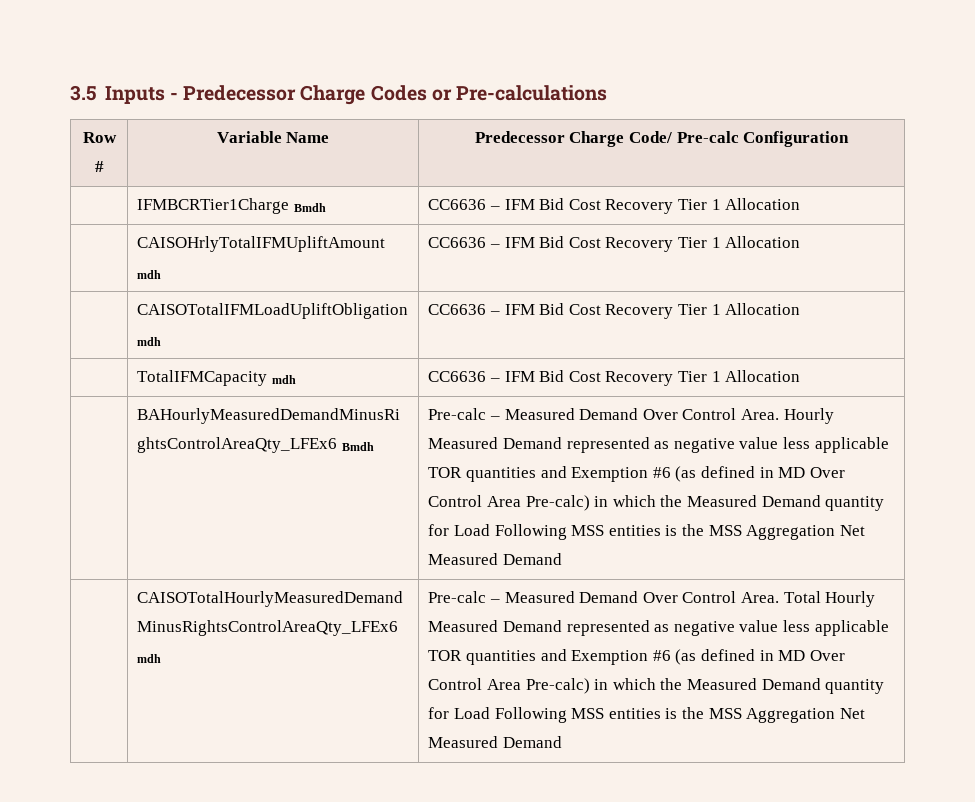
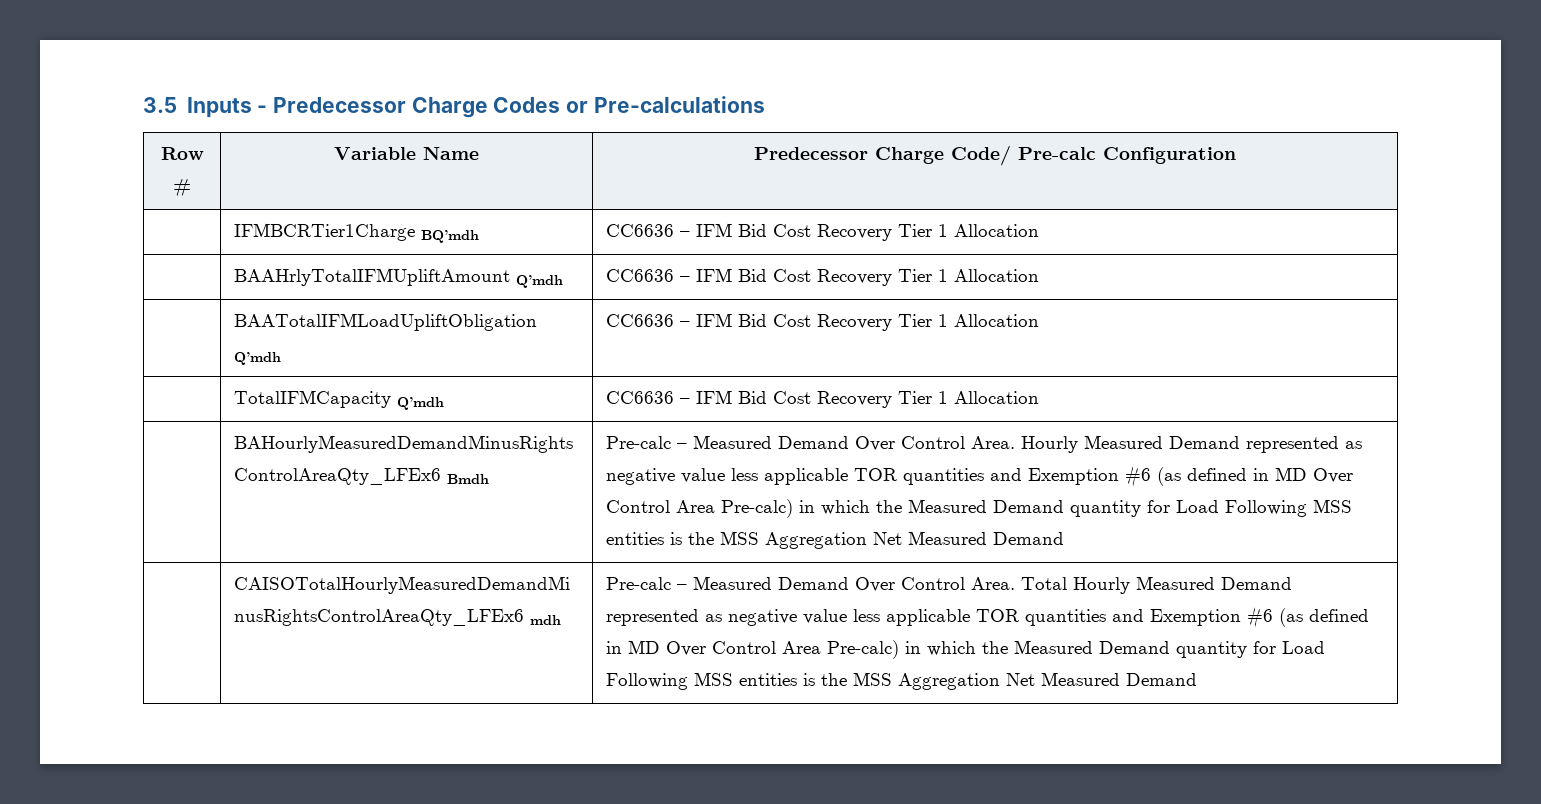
- | IFMBCRTier1Charge Bmdh | CC6636 – IFM Bid Cost Recovery Tier 1 Allocation
- | CAISOHrlyTotalIFMUpliftAmount mdh | CC6636 – IFM Bid Cost Recovery Tier 1 Allocation
- | CAISOTotalIFMLoadUpliftObligation mdh | CC6636 – IFM Bid Cost Recovery Tier 1 Allocation
+ | IFMBCRTier1Charge BQ’mdh | CC6636 – IFM Bid Cost Recovery Tier 1 Allocation
+ | BAAHrlyTotalIFMUpliftAmount Q’mdh | CC6636 – IFM Bid Cost Recovery Tier 1 Allocation
+ | BAATotalIFMLoadUpliftObligation Q’mdh | CC6636 – IFM Bid Cost Recovery Tier 1 Allocation
- | TotalIFMCapacity mdh | CC6636 – IFM Bid Cost Recovery Tier 1 Allocation
+ | TotalIFMCapacity Q’mdh | CC6636 – IFM Bid Cost Recovery Tier 1 Allocation

